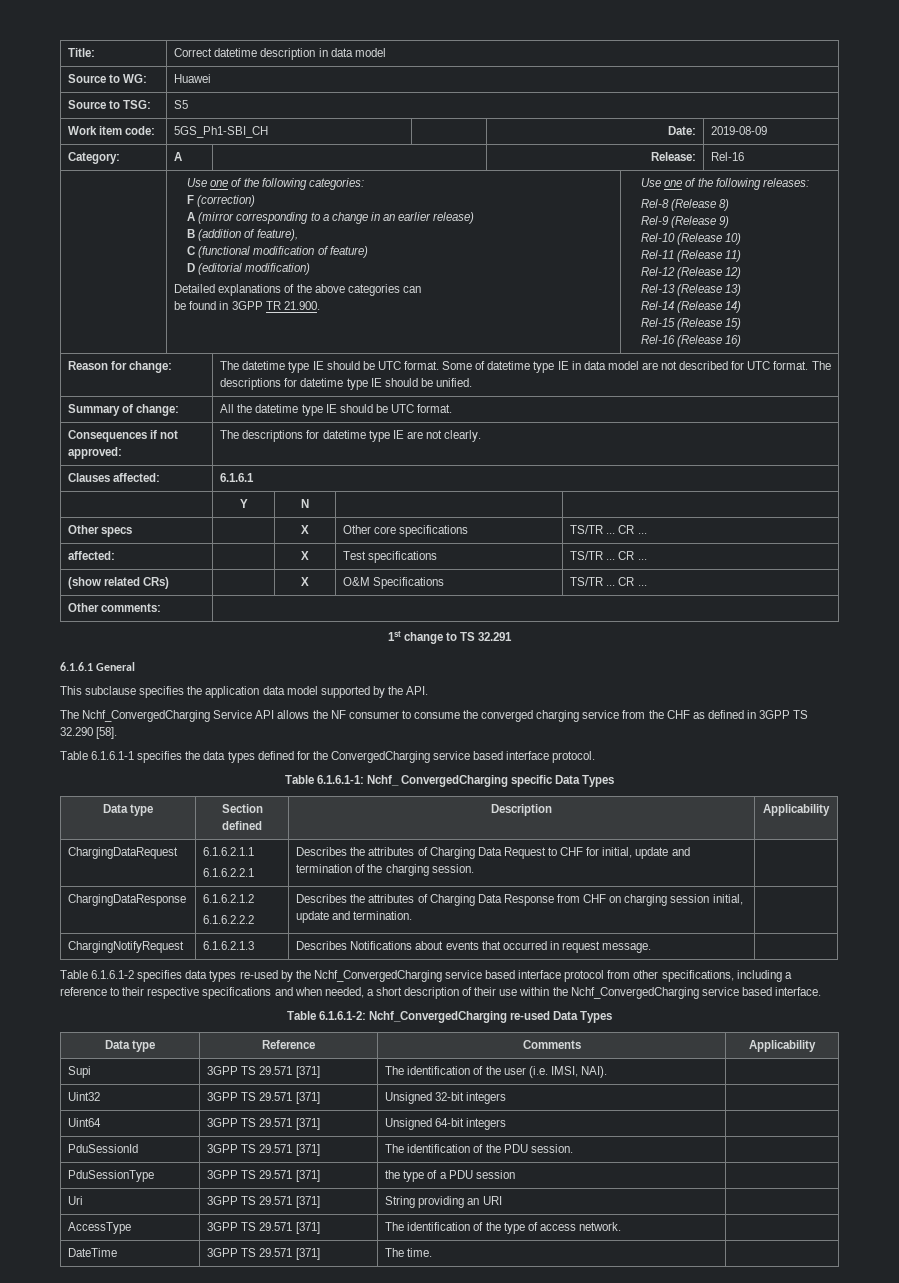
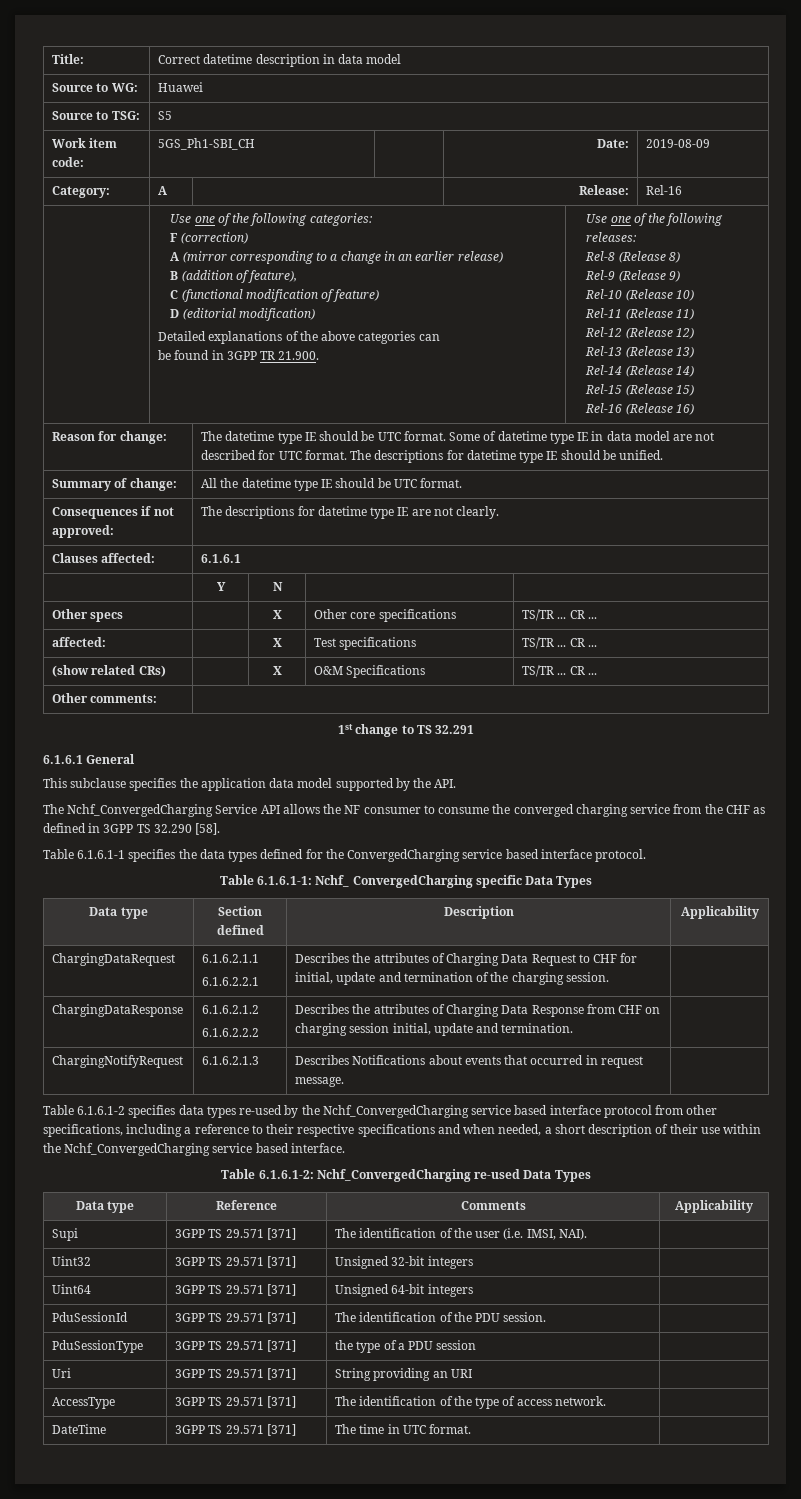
- DateTime | 3GPP TS 29.571 [371] | The time. |
+ DateTime | 3GPP TS 29.571 [371] | The time in UTC format. |

